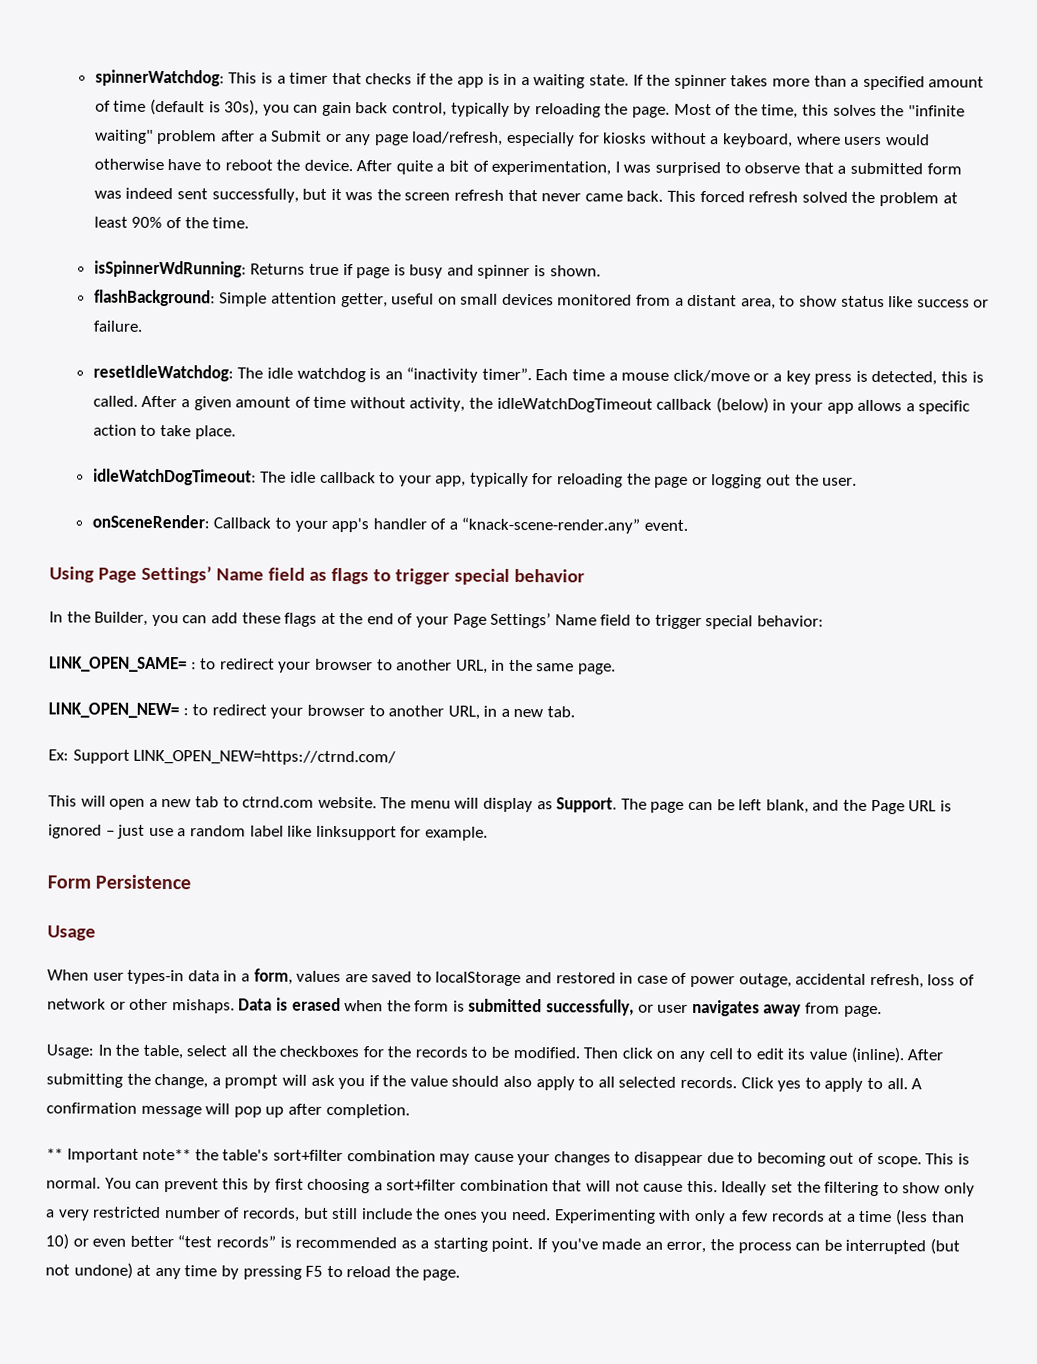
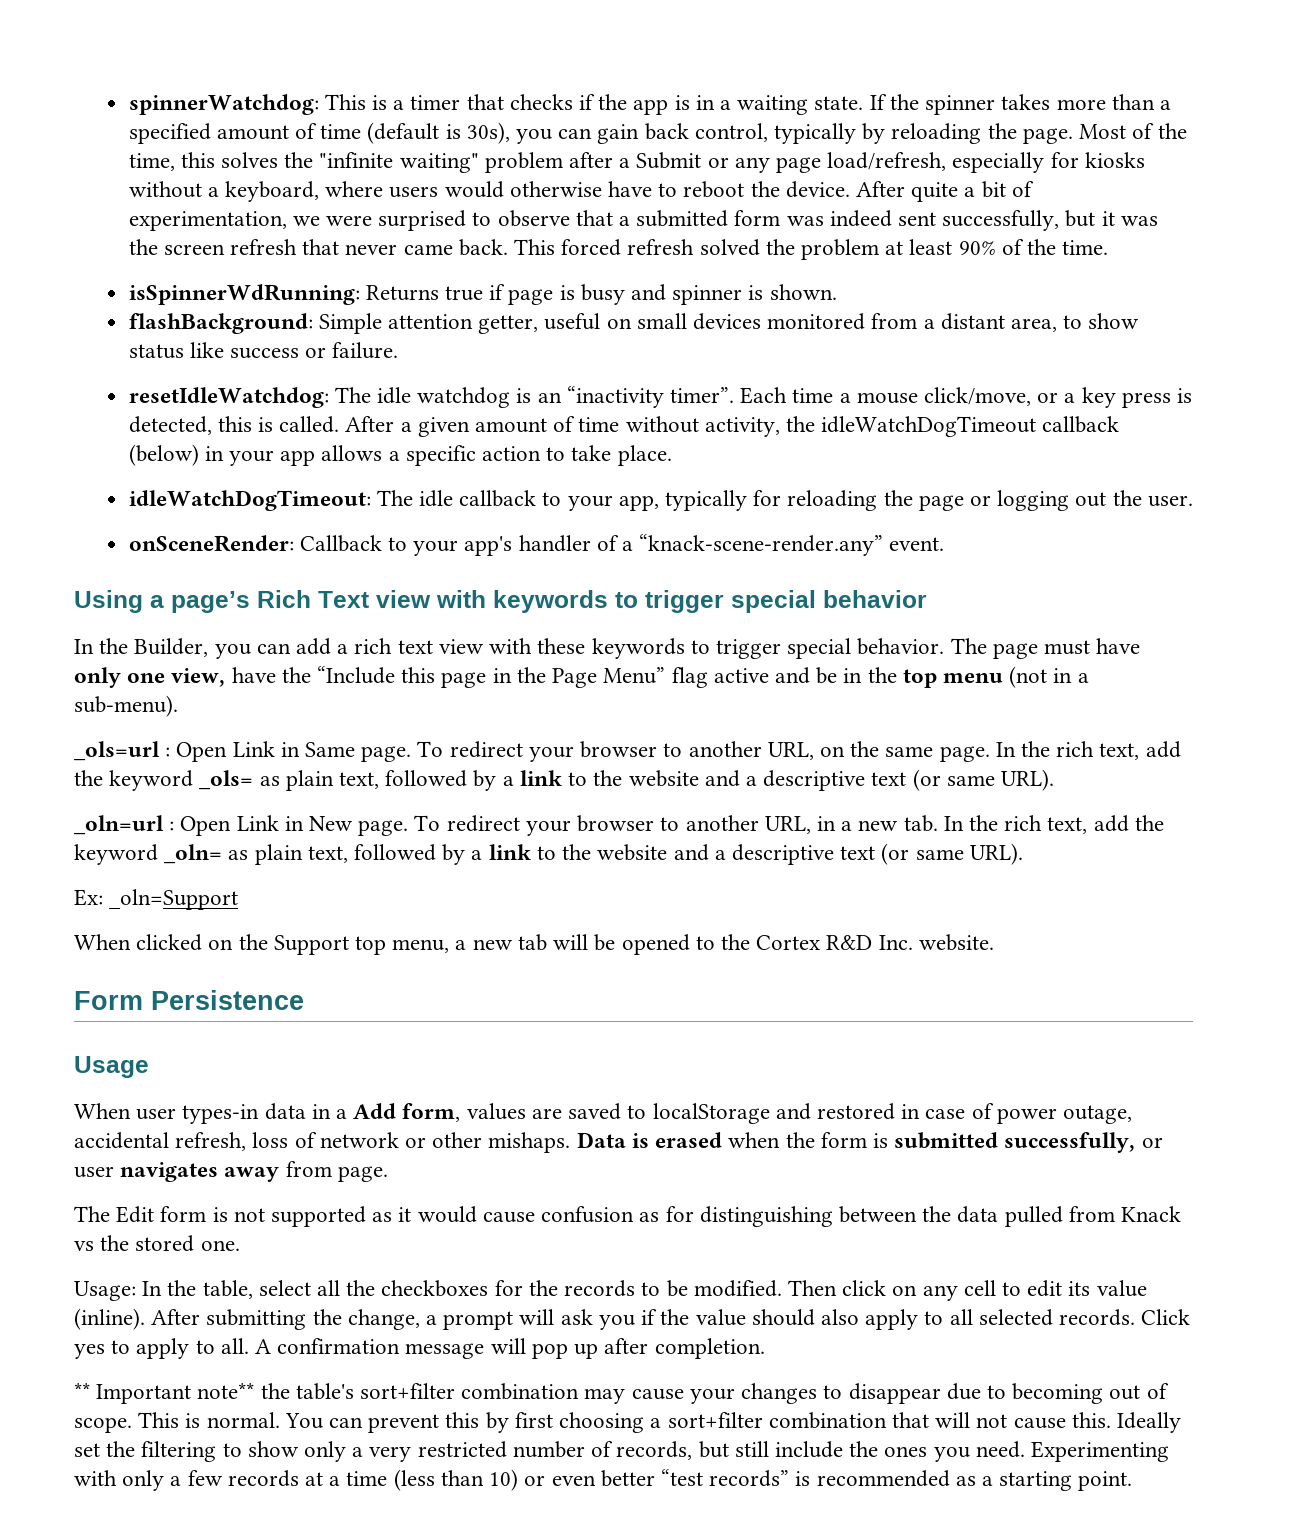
- After quite a bit of experimentation, I was surprised to observe that a submitted form was indeed sent successfully, but it was the screen refresh that never came back.
+ After quite a bit of experimentation, we were surprised to observe that a submitted form was indeed sent successfully, but it was the screen refresh that never came back.
- Each time a mouse click/move or a key press is detected, this is called.
+ Each time a mouse click/move, or a key press is detected, this is called.
- Using Page Settings’ Name field as flags to trigger special behavior
+ Using a page’s Rich Text view with keywords to trigger special behavior
- In the Builder, you can add these flags at the end of your Page Settings’ Name field to trigger special behavior:
- LINK_OPEN_SAME= : to redirect your browser to another URL, in the same page.
- LINK_OPEN_NEW= : to redirect your browser to another URL, in a new tab.
- Ex: Support LINK_OPEN_NEW=https://ctrnd.com/
- This will open a new tab to ctrnd.com website. The menu will display as Support. The page can be left blank, and the Page URL is ignored – just use a random label like linksupport for example.
+ In the Builder, you can add a rich text view with these keywords to trigger special behavior. The page must have only one view, have the “Include this page in the Page Menu” flag active and be in the top menu (not in a sub-menu).
+ _ols=url : Open Link in Same page. To redirect your browser to another URL, on the same page. In the rich text, add the keyword _ols= as plain text, followed by a link to the website and a descriptive text (or same URL).
+ _oln=url : Open Link in New page. To redirect your browser to another URL, in a new tab. In the rich text, add the keyword _oln= as plain text, followed by a link to the website and a descriptive text (or same URL).
+ Ex: _oln=Support
+ When clicked on the Support top menu, a new tab will be opened to the Cortex R&D Inc. website.
- When user types-in data in a form, values are saved to localStorage and restored in case of power outage, accidental refresh, loss of network or other mishaps.
+ When user types-in data in a Add form, values are saved to localStorage and restored in case of power outage, accidental refresh, loss of network or other mishaps.
+ The Edit form is not supported as it would cause confusion as for distinguishing between the data pulled from Knack vs the stored one.
- If you've made an error, the process can be interrupted (but not undone) at any time by pressing F5 to reload the page.

